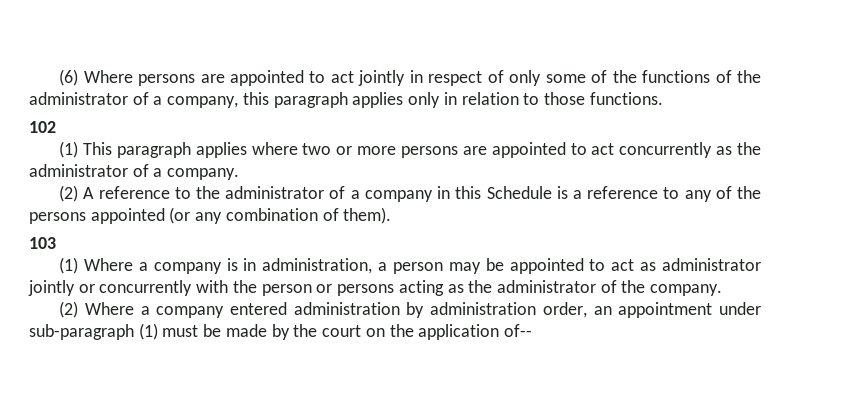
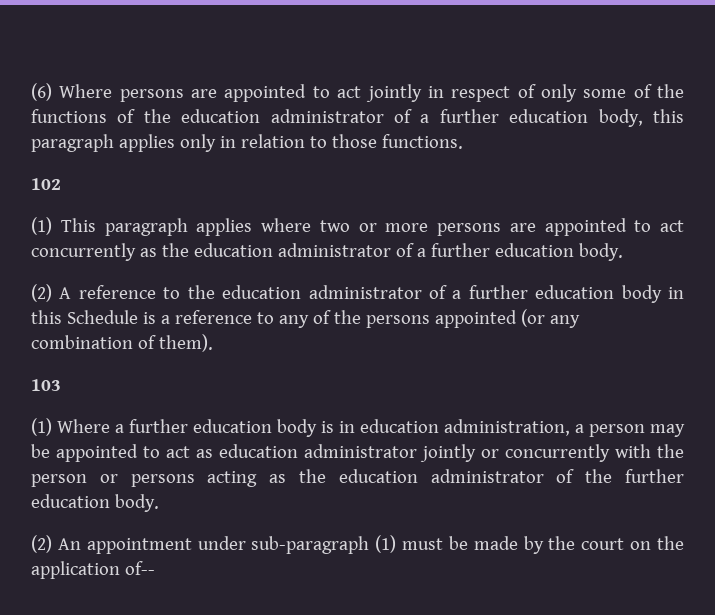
- (6) Where persons are appointed to act jointly in respect of only some of the functions of the administrator of a company, this paragraph applies only in relation to those functions.
+ (6) Where persons are appointed to act jointly in respect of only some of the functions of the education administrator of a further education body, this paragraph applies only in relation to those functions.
- (1) This paragraph applies where two or more persons are appointed to act concurrently as the administrator of a company.
+ (1) This paragraph applies where two or more persons are appointed to act concurrently as the education administrator of a further education body.
- (2) A reference to the administrator of a company in this Schedule is a reference to any of the persons appointed (or any combination of them).
+ (2) A reference to the education administrator of a further education body in this Schedule is a reference to any of the persons appointed (or any combination of them).
- (1) Where a company is in administration, a person may be appointed to act as administrator jointly or concurrently with the person or persons acting as the administrator of the company.
- (2) Where a company entered administration by administration order, an appointment under sub-paragraph (1) must be made by the court on the application of--
+ (1) Where a further education body is in education administration, a person may be appointed to act as education administrator jointly or concurrently with the person or persons acting as the education administrator of the further education body.
+ (2) An appointment under sub-paragraph (1) must be made by the court on the application of--

